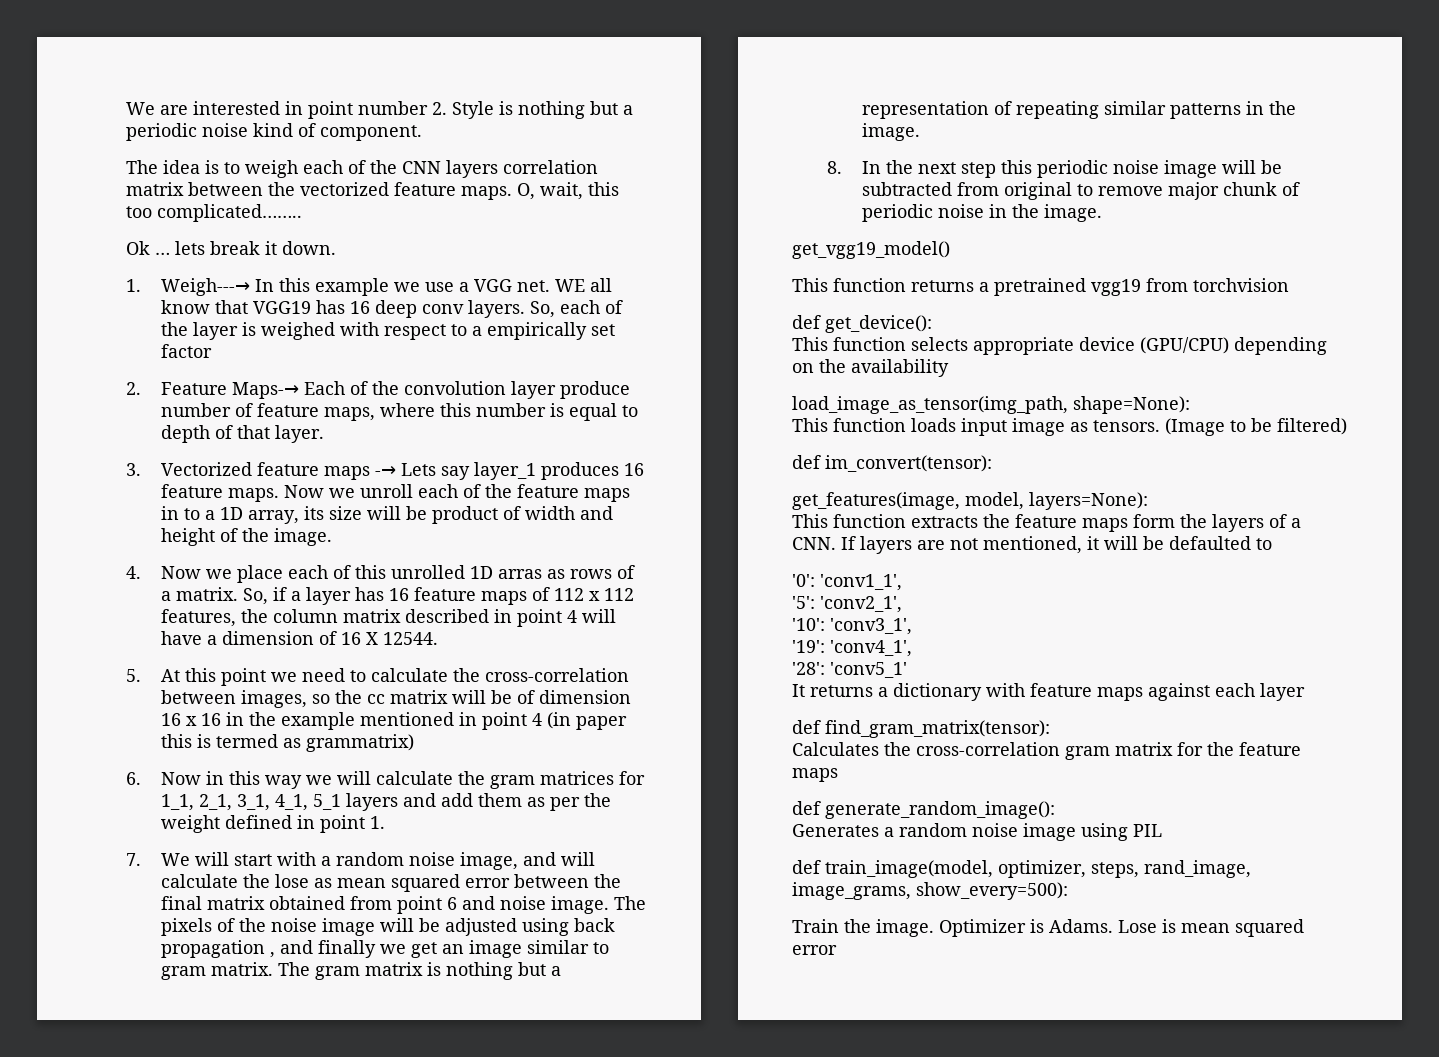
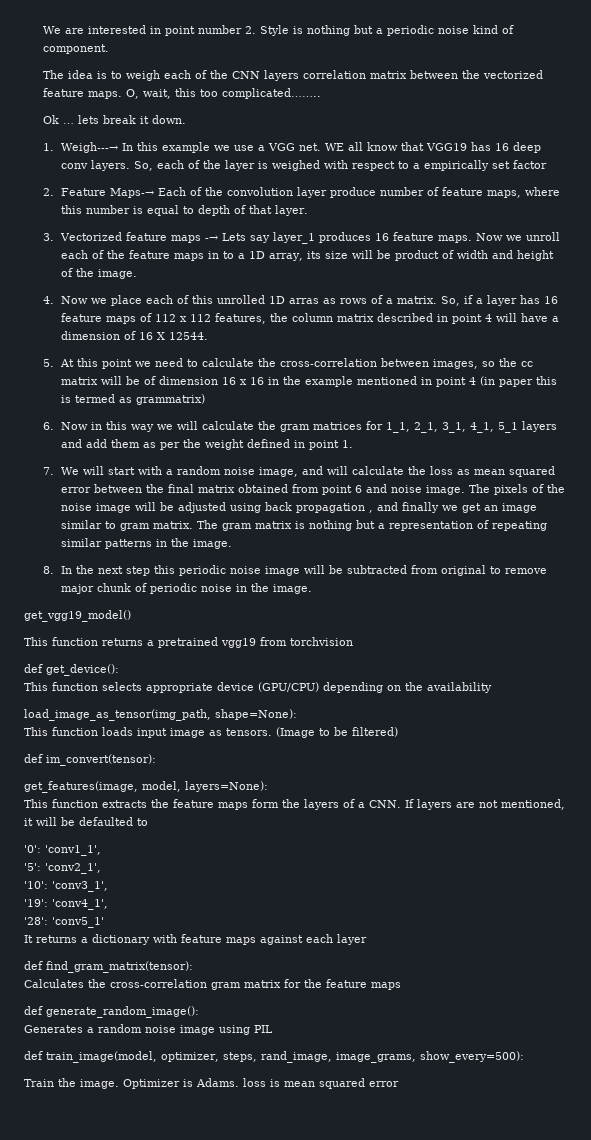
- 7. We will start with a random noise image, and will calculate the lose as mean squared error between the final matrix obtained from point 6 and noise image.
+ 7. We will start with a random noise image, and will calculate the loss as mean squared error between the final matrix obtained from point 6 and noise image.
- Optimizer is Adams. Lose is mean squared error
+ Optimizer is Adams. loss is mean squared error

